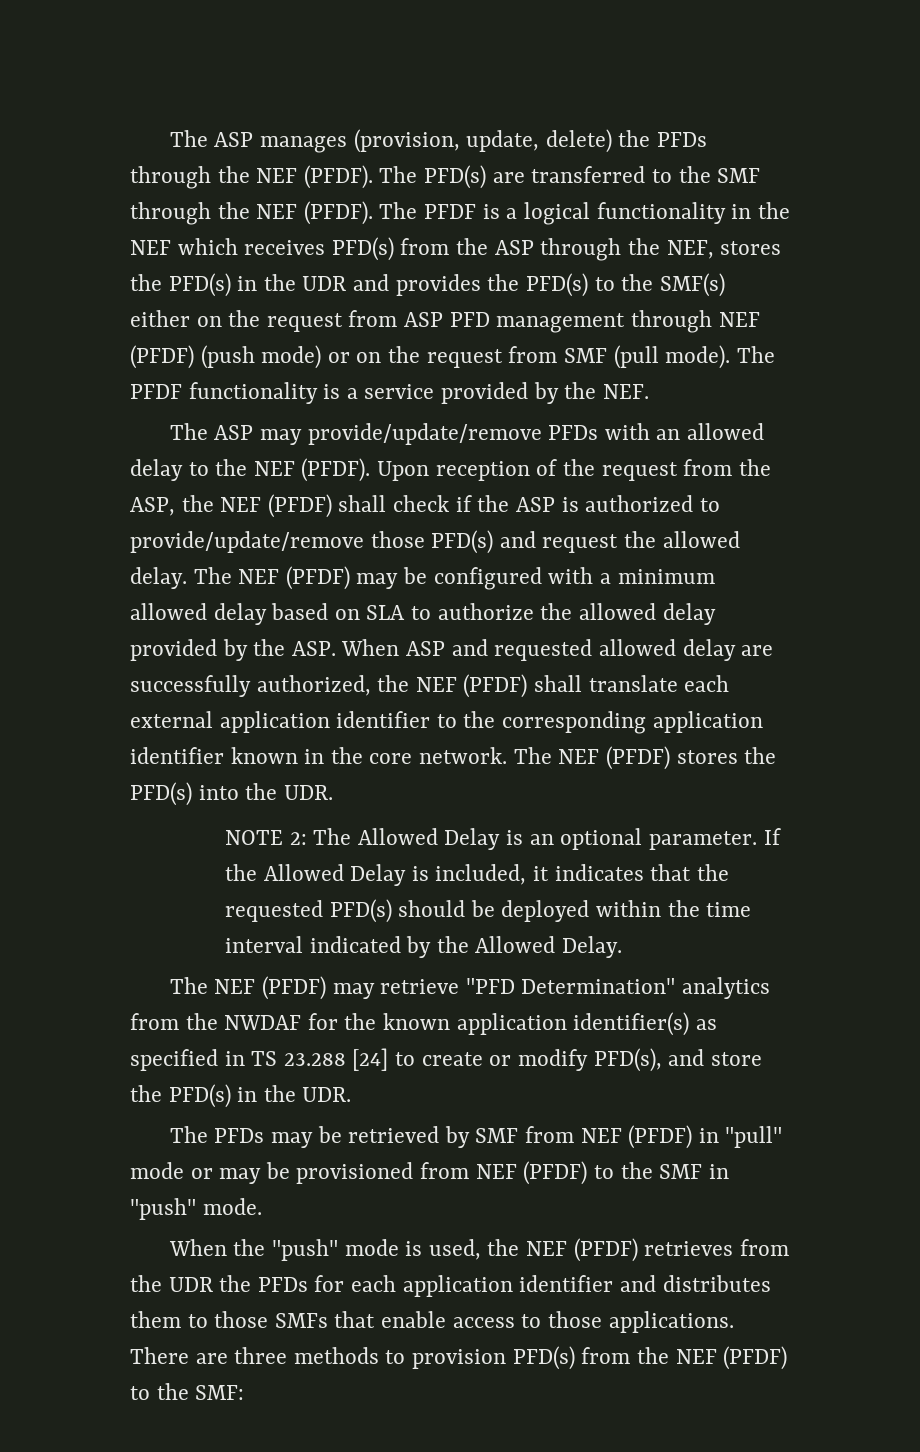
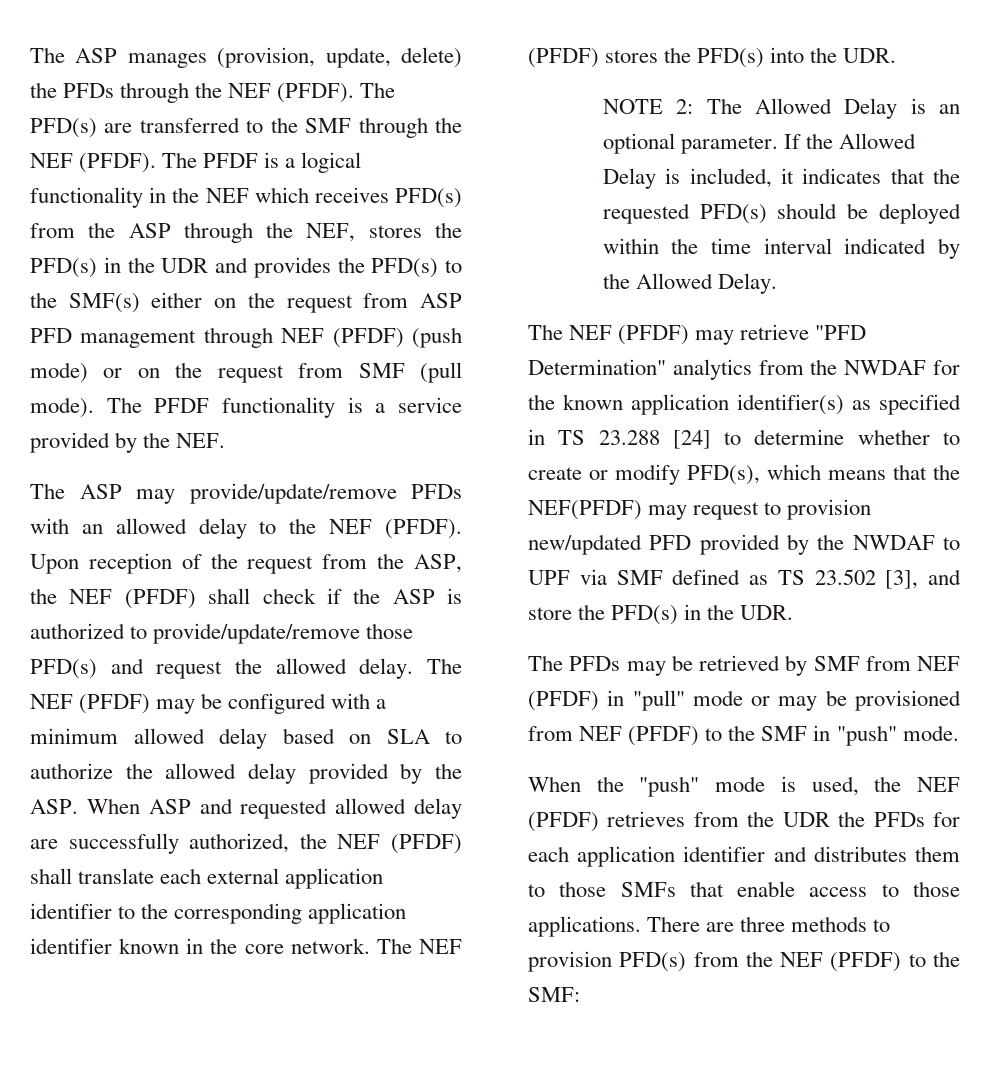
- The NEF (PFDF) may retrieve "PFD Determination" analytics from the NWDAF for the known application identifier(s) as specified in TS 23.288 [24] to create or modify PFD(s), and store the PFD(s) in the UDR.
+ The NEF (PFDF) may retrieve "PFD Determination" analytics from the NWDAF for the known application identifier(s) as specified in TS 23.288 [24] to determine whether to create or modify PFD(s), which means that the NEF(PFDF) may request to provision new/updated PFD provided by the NWDAF to UPF via SMF defined as TS 23.502 [3], and store the PFD(s) in the UDR.

